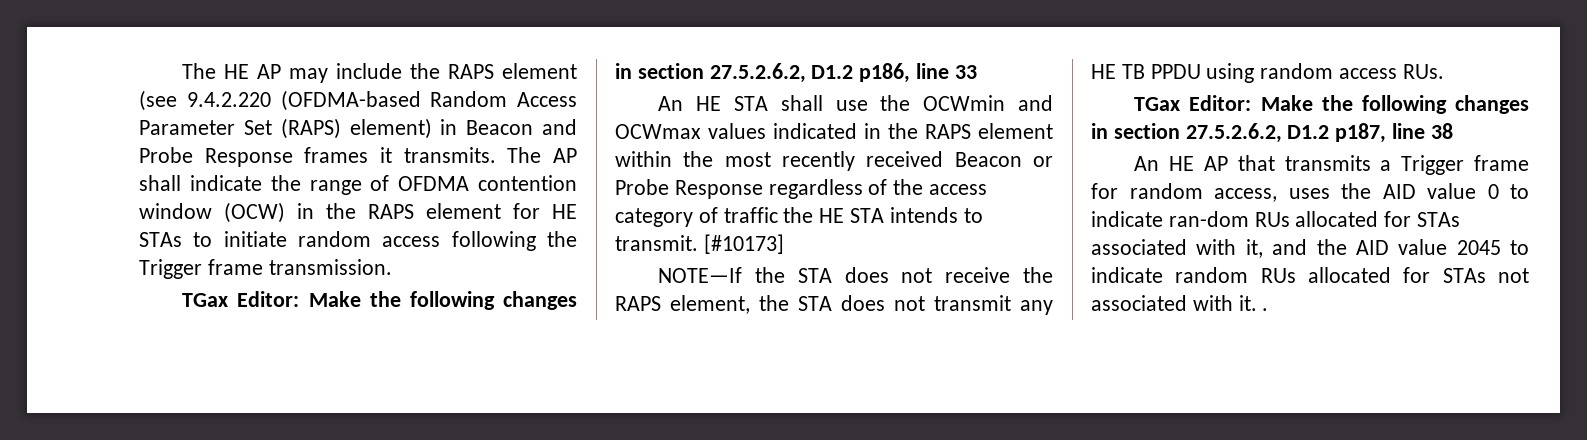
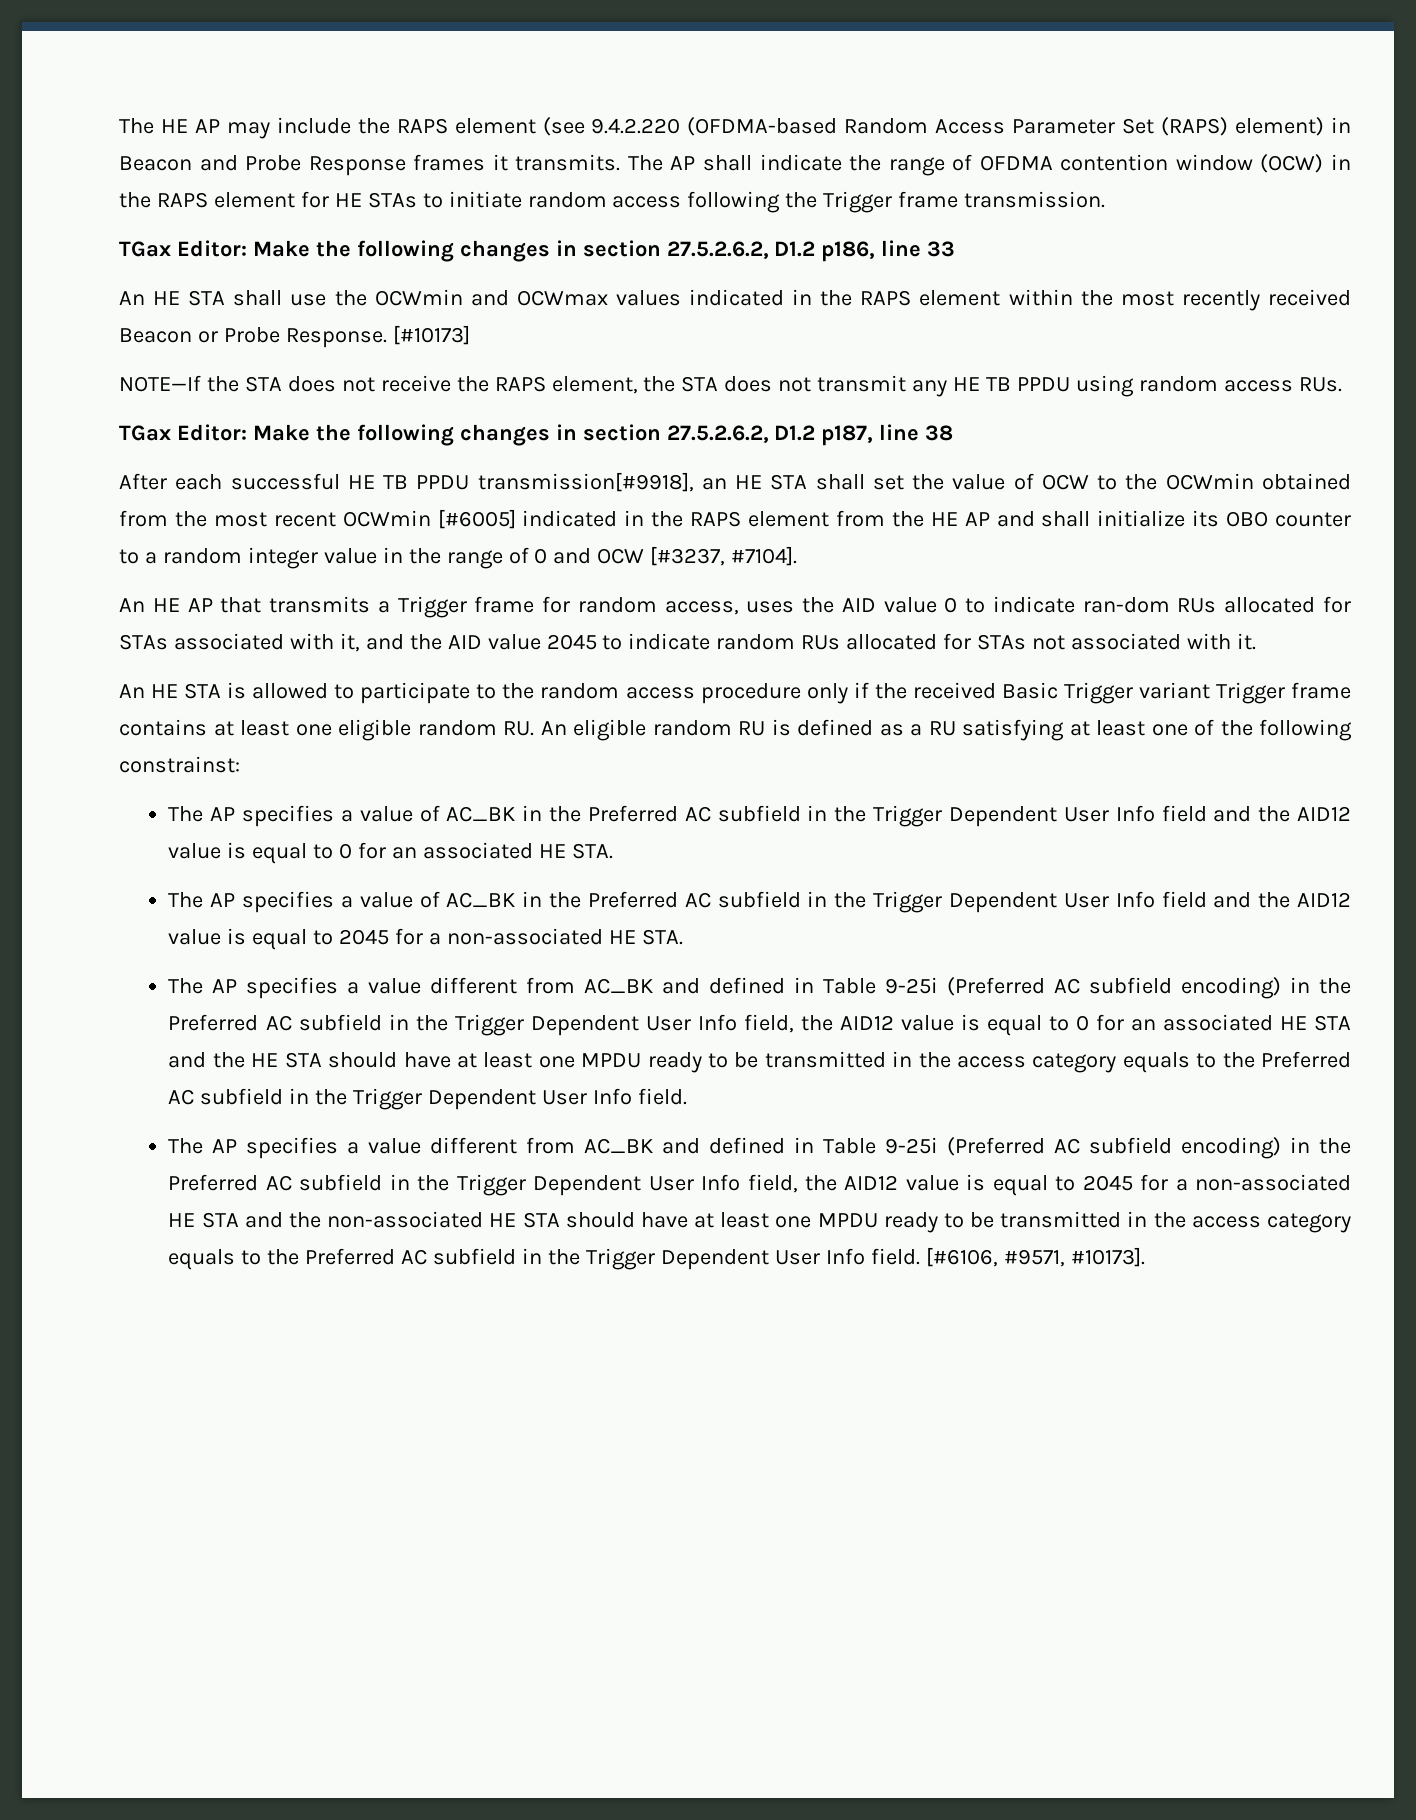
- An HE STA shall use the OCWmin and OCWmax values indicated in the RAPS element within the most recently received Beacon or Probe Response regardless of the access category of traffic the HE STA intends to transmit.
+ An HE STA shall use the OCWmin and OCWmax values indicated in the RAPS element within the most recently received Beacon or Probe Response.
+ After each successful HE TB PPDU transmission[#9918], an HE STA shall set the value of OCW to the OCWmin obtained from the most recent OCWmin [#6005] indicated in the RAPS element from the HE AP and shall initialize its OBO counter to a random integer value in the range of 0 and OCW [#3237, #7104].
- An HE AP that transmits a Trigger frame for random access, uses the AID value 0 to indicate ran-dom RUs allocated for STAs associated with it, and the AID value 2045 to indicate random RUs allocated for STAs not associated with it. .
+ An HE AP that transmits a Trigger frame for random access, uses the AID value 0 to indicate ran-dom RUs allocated for STAs associated with it, and the AID value 2045 to indicate random RUs allocated for STAs not associated with it.
+ An HE STA is allowed to participate to the random access procedure only if the received Basic Trigger variant Trigger frame contains at least one eligible random RU. An eligible random RU is defined as a RU satisfying at least one of the following constrainst:
+ The AP specifies a value of AC_BK in the Preferred AC subfield in the Trigger Dependent User Info field and the AID12 value is equal to 0 for an associated HE STA.
+ The AP specifies a value of AC_BK in the Preferred AC subfield in the Trigger Dependent User Info field and the AID12 value is equal to 2045 for a non-associated HE STA.
+ The AP specifies a value different from AC_BK and defined in Table 9-25i (Preferred AC subfield encoding) in the Preferred AC subfield in the Trigger Dependent User Info field, the AID12 value is equal to 0 for an associated HE STA and the HE STA should have at least one MPDU ready to be transmitted in the access category equals to the Preferred AC subfield in the Trigger Dependent User Info field.
+ The AP specifies a value different from AC_BK and defined in Table 9-25i (Preferred AC subfield encoding) in the Preferred AC subfield in the Trigger Dependent User Info field, the AID12 value is equal to 2045 for a non-associated HE STA and the non-associated HE STA should have at least one MPDU ready to be transmitted in the access category equals to the Preferred AC subfield in the Trigger Dependent User Info field. [#6106, #9571, #10173].

